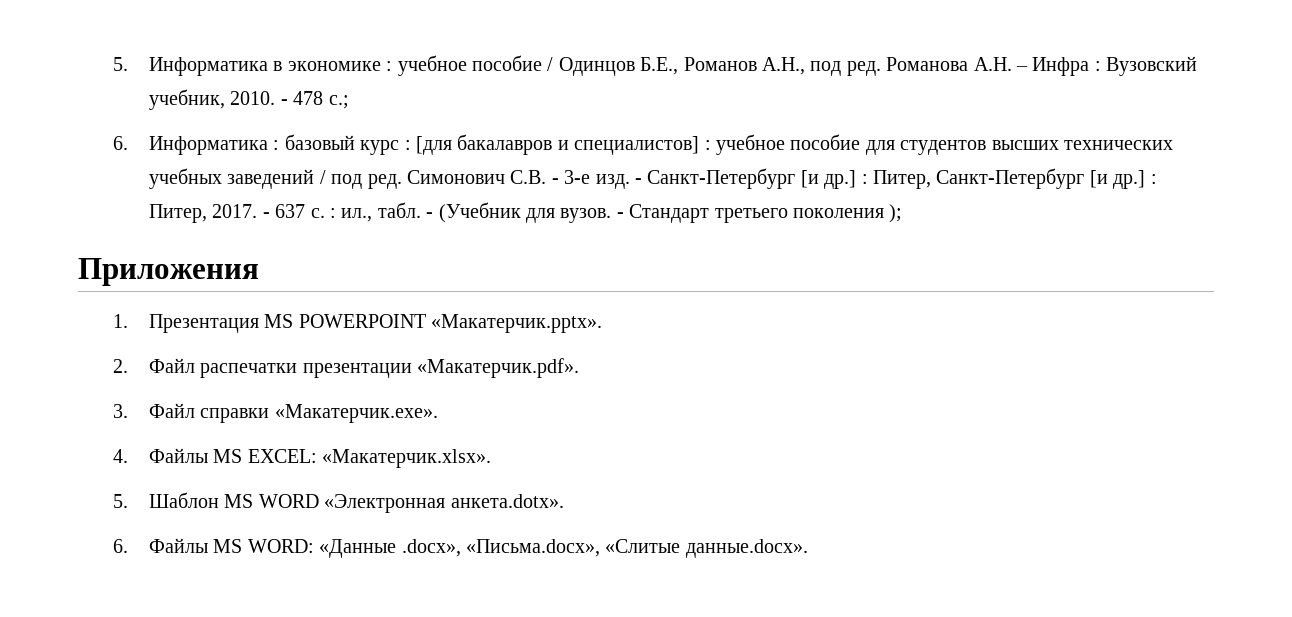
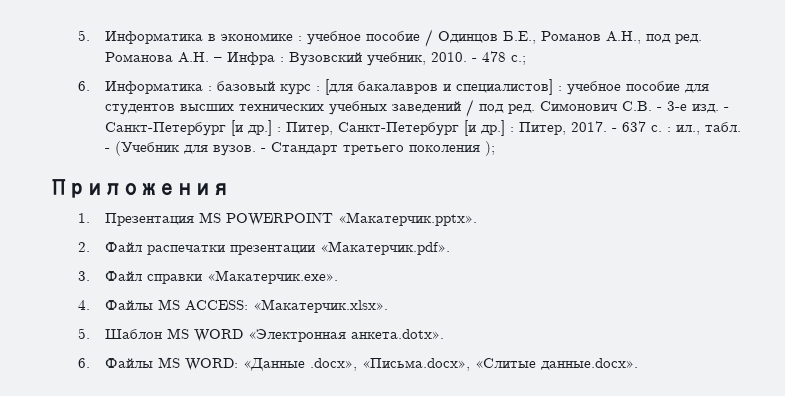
- 4. Файлы MS EXCEL: «Макатерчик.xlsx».
+ 4. Файлы MS ACCESS: «Макатерчик.xlsx».

